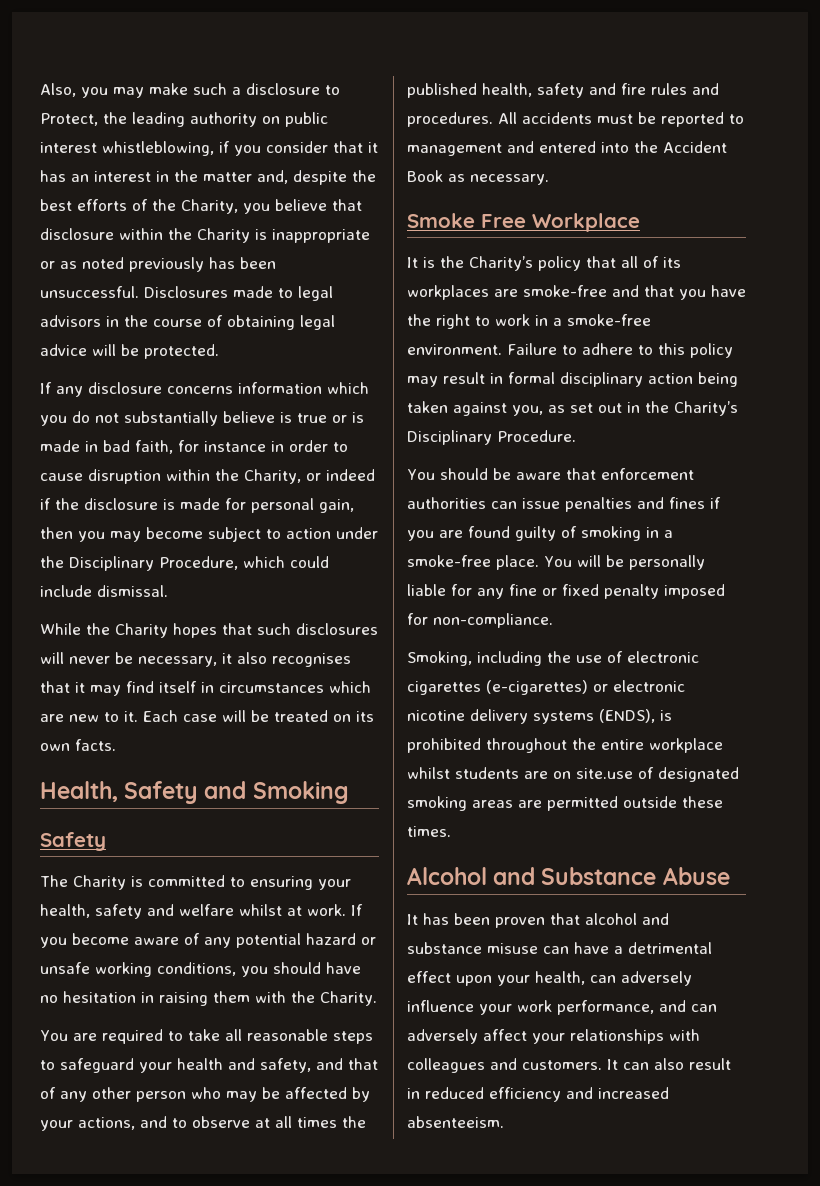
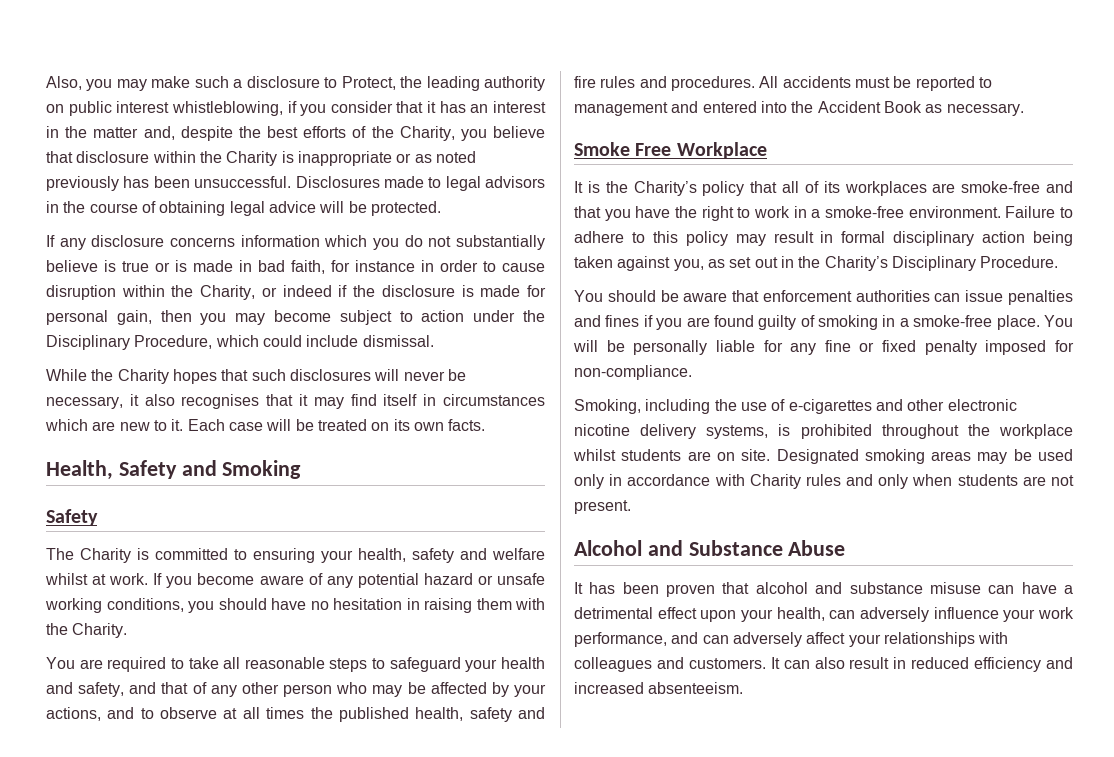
- Smoking, including the use of electronic cigarettes (e-cigarettes) or electronic nicotine delivery systems (ENDS), is prohibited throughout the entire workplace whilst students are on site.use of designated smoking areas are permitted outside these times.
+ Smoking, including the use of e-cigarettes and other electronic nicotine delivery systems, is prohibited throughout the workplace whilst students are on site. Designated smoking areas may be used only in accordance with Charity rules and only when students are not present.

